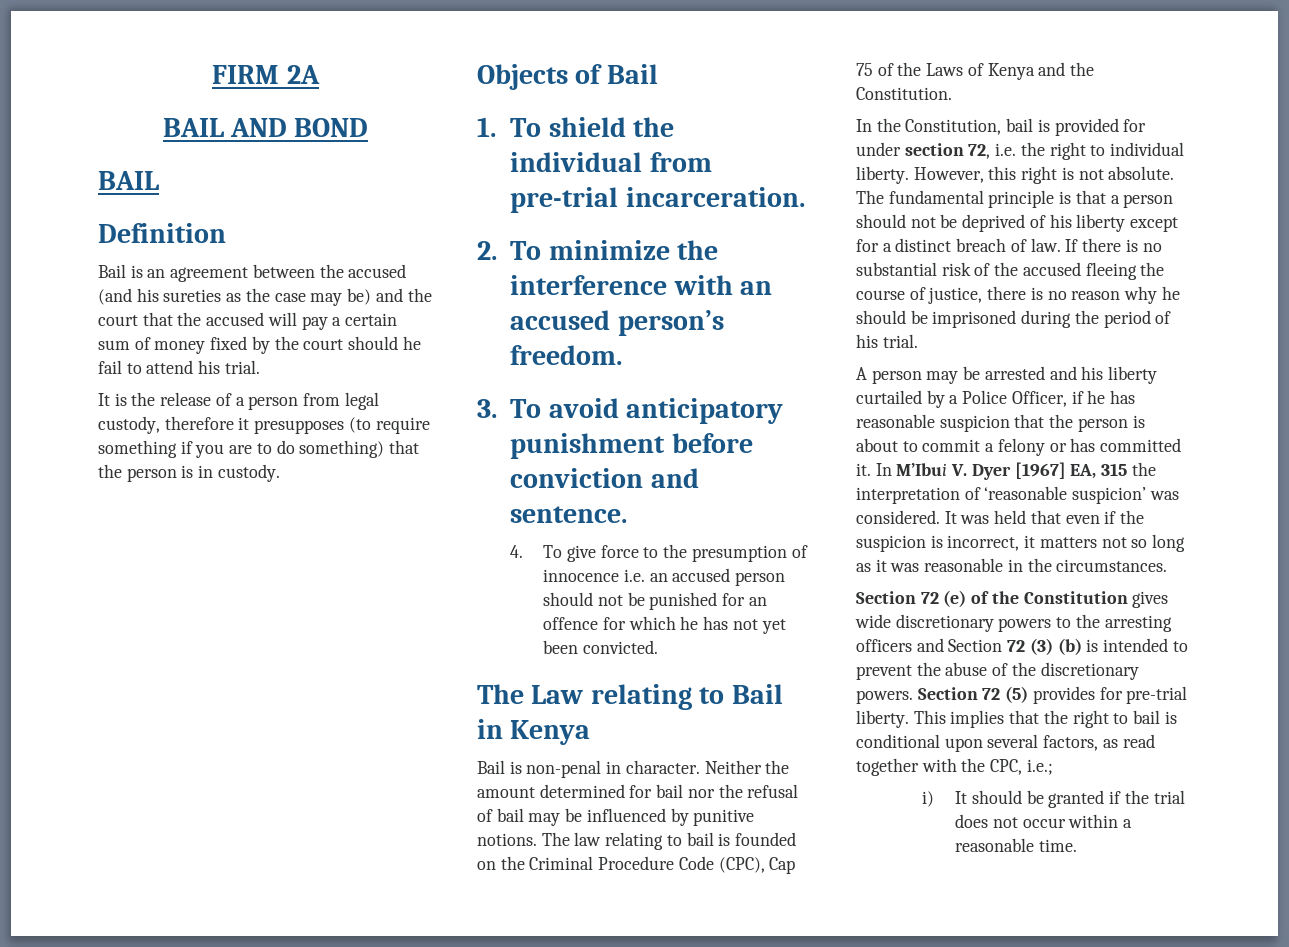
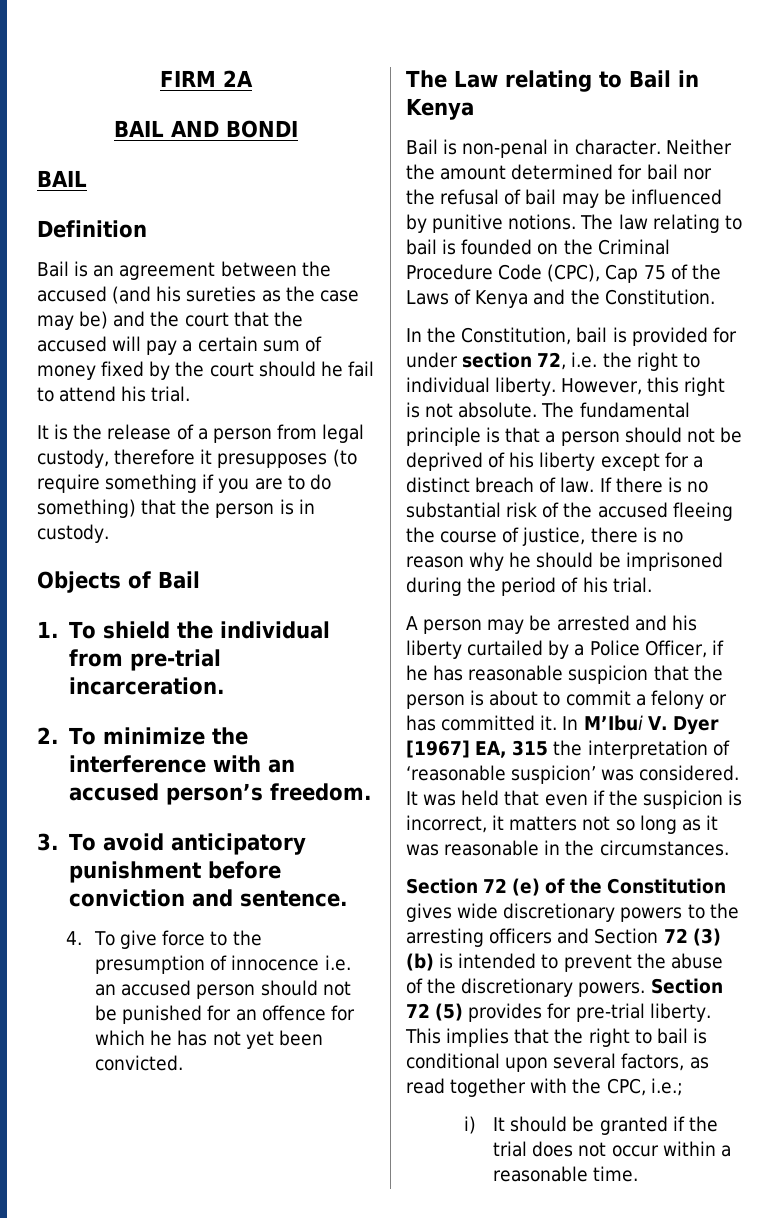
- BAIL AND BOND
+ BAIL AND BONDI

